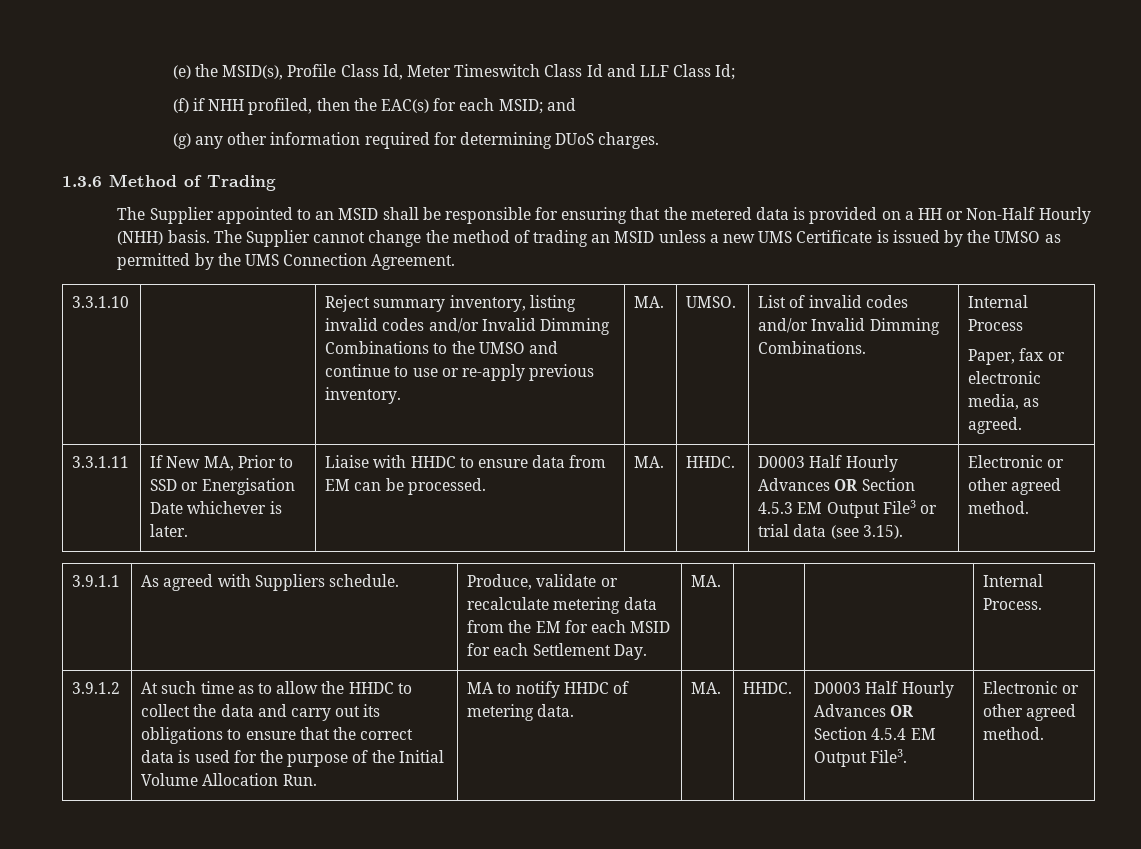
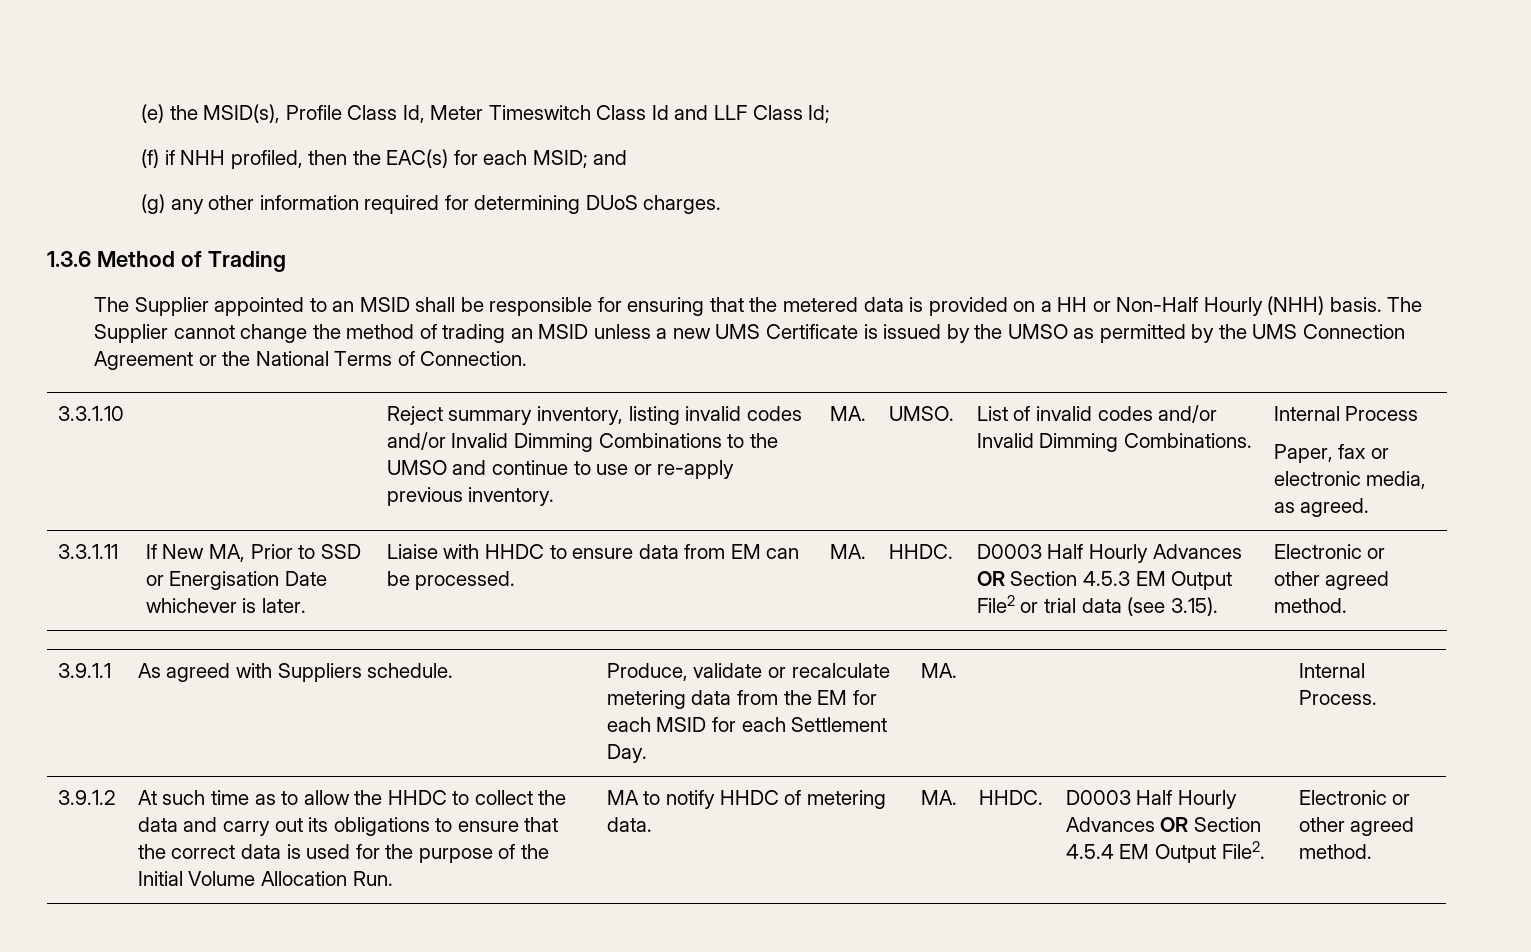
- The Supplier cannot change the method of trading an MSID unless a new UMS Certificate is issued by the UMSO as permitted by the UMS Connection Agreement.
+ The Supplier cannot change the method of trading an MSID unless a new UMS Certificate is issued by the UMSO as permitted by the UMS Connection Agreement or the National Terms of Connection.
- D0003 Half Hourly Advances OR Section 4.5.3 EM Output File3 or trial data (see 3.15).
+ D0003 Half Hourly Advances OR Section 4.5.3 EM Output File2 or trial data (see 3.15).
- D0003 Half Hourly Advances OR Section 4.5.4 EM Output File3.
+ D0003 Half Hourly Advances OR Section 4.5.4 EM Output File2.

